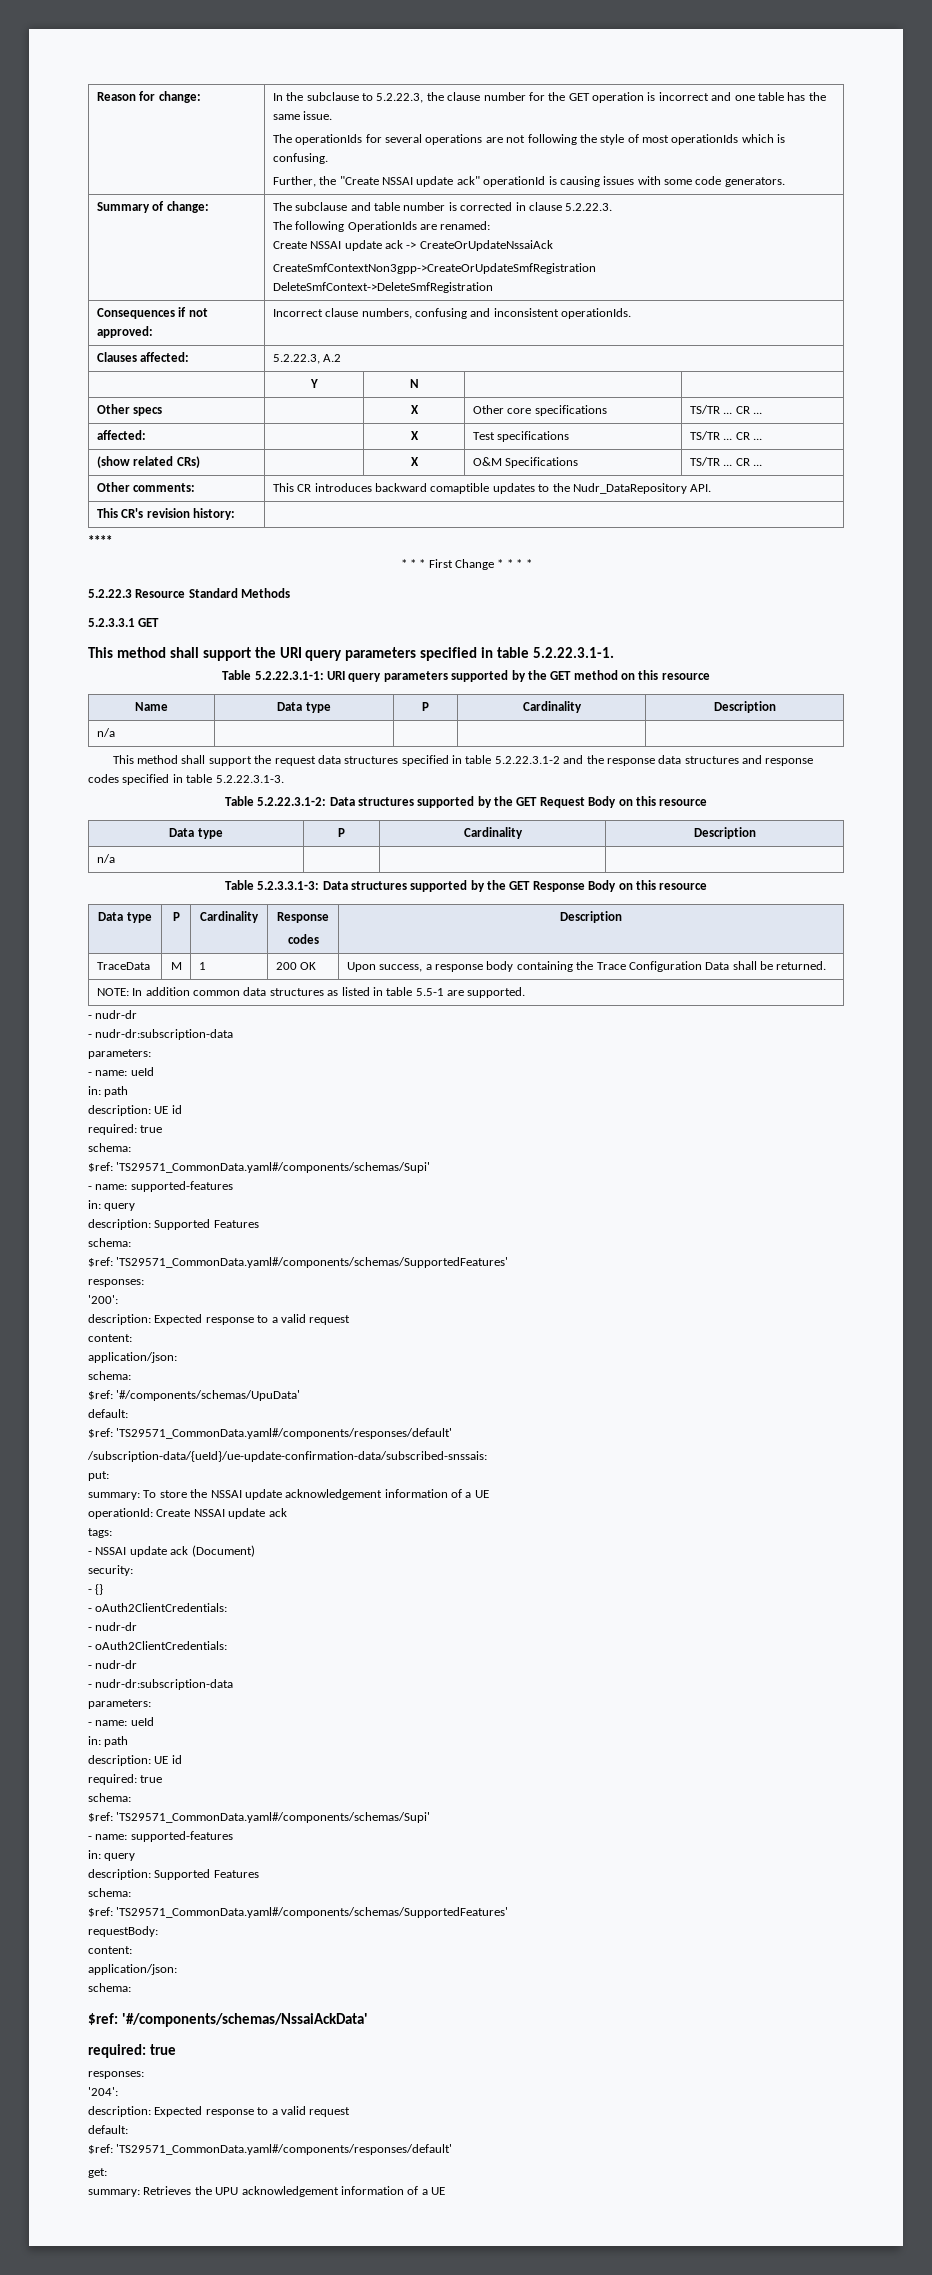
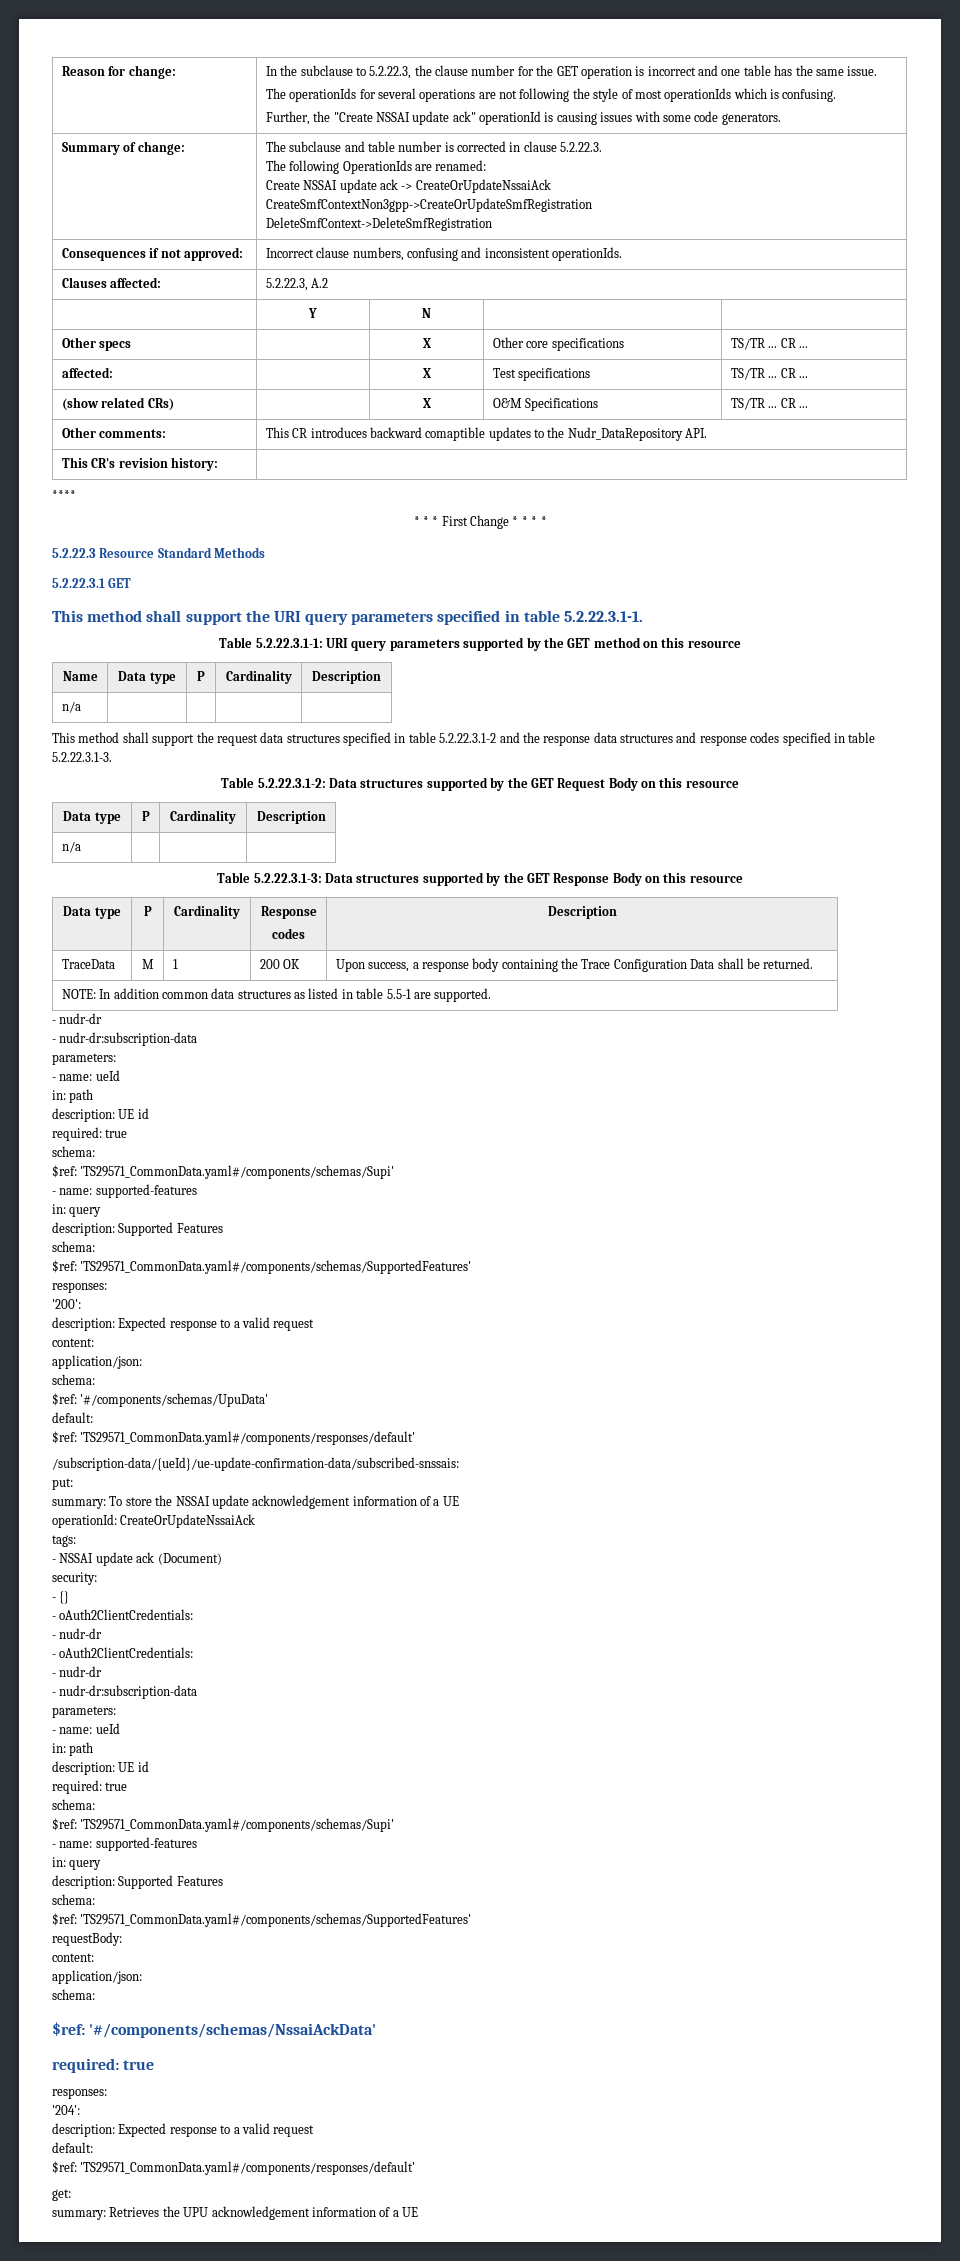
- 5.2.3.3.1 GET
+ 5.2.22.3.1 GET
- Table 5.2.3.3.1-3: Data structures supported by the GET Response Body on this resource
+ Table 5.2.22.3.1-3: Data structures supported by the GET Response Body on this resource
- operationId: Create NSSAI update ack
+ operationId: CreateOrUpdateNssaiAck

